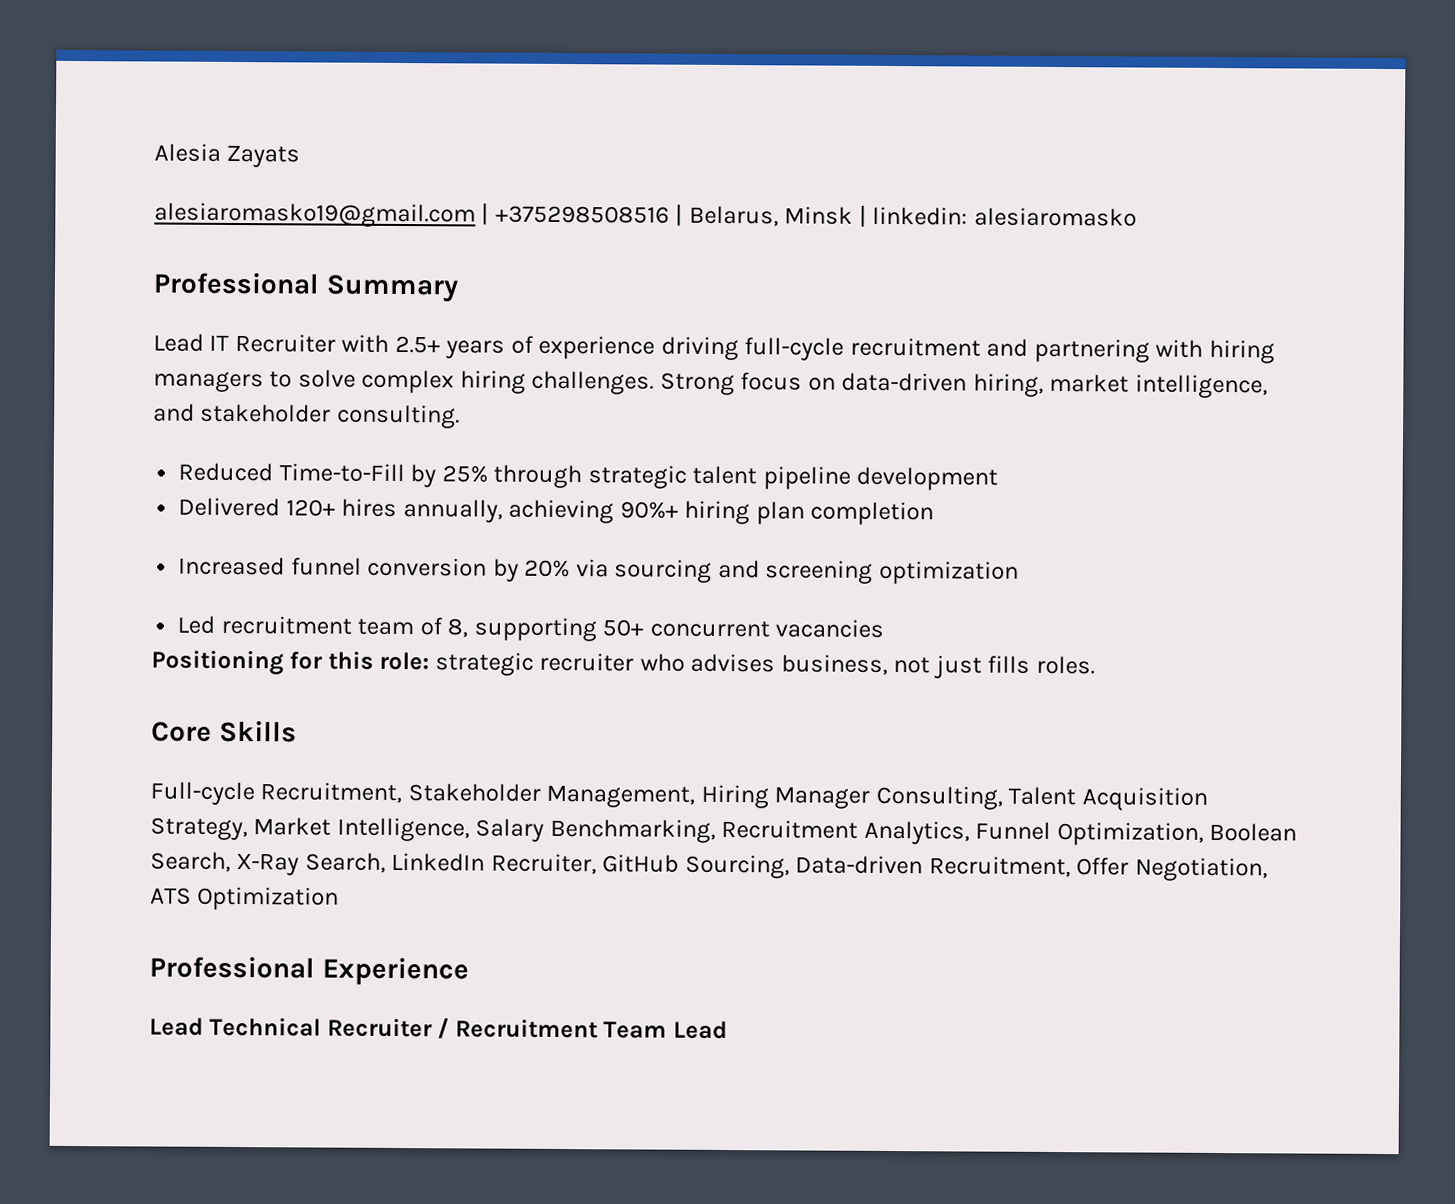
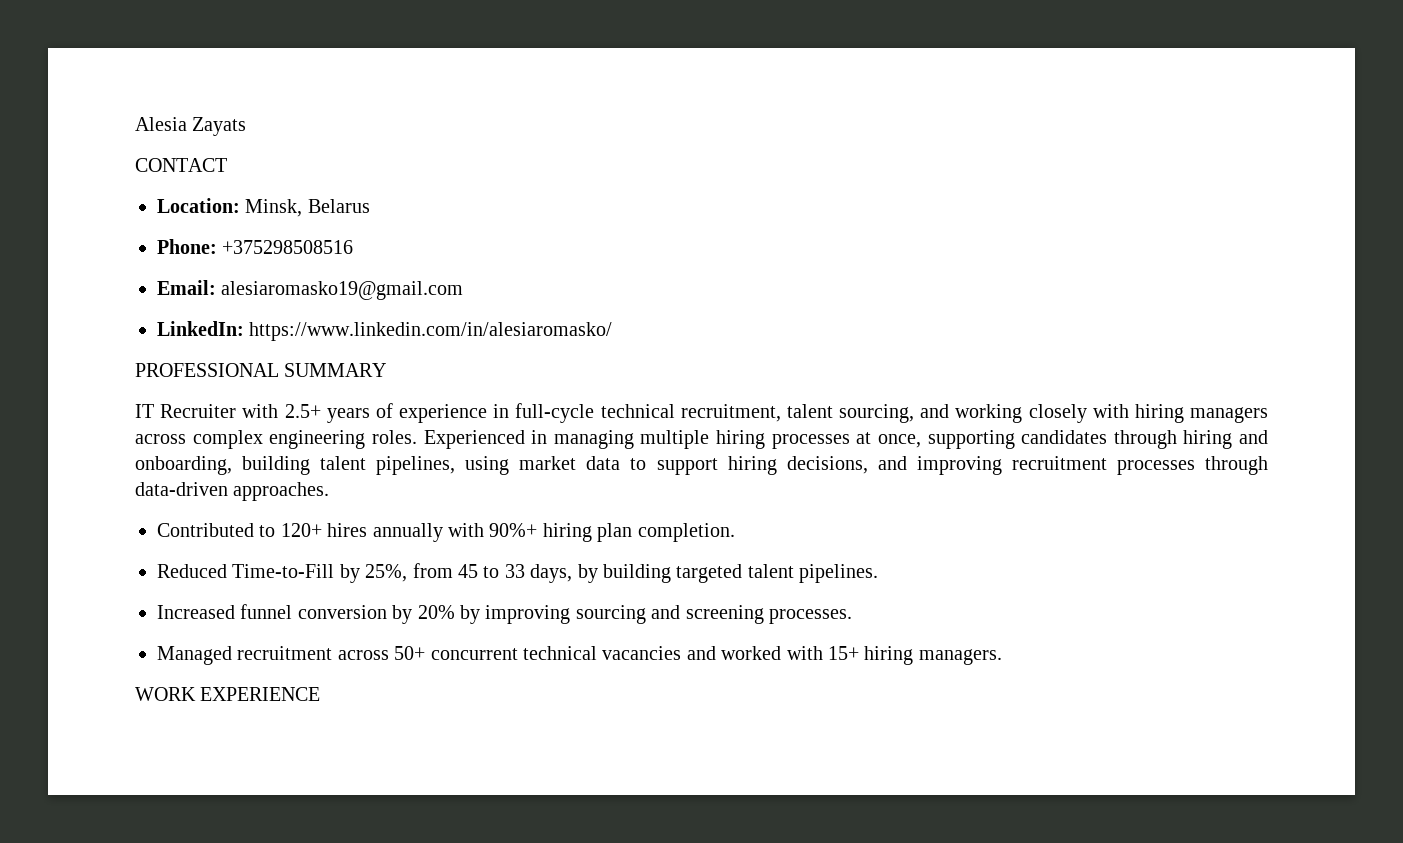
- alesiaromasko19@gmail.com | +375298508516 | Belarus, Minsk | linkedin: alesiaromasko
- Professional Summary
- Lead IT Recruiter with 2.5+ years of experience driving full-cycle recruitment and partnering with hiring managers to solve complex hiring challenges. Strong focus on data-driven hiring, market intelligence, and stakeholder consulting.
- Reduced Time-to-Fill by 25% through strategic talent pipeline development
- Delivered 120+ hires annually, achieving 90%+ hiring plan completion
+ CONTACT
+ Location: Minsk, Belarus
+ Phone: +375298508516
+ Email: alesiaromasko19@gmail.com
+ LinkedIn: https://www.linkedin.com/in/alesiaromasko/
+ PROFESSIONAL SUMMARY
+ IT Recruiter with 2.5+ years of experience in full-cycle technical recruitment, talent sourcing, and working closely with hiring managers across complex engineering roles. Experienced in managing multiple hiring processes at once, supporting candidates through hiring and onboarding, building talent pipelines, using market data to support hiring decisions, and improving recruitment processes through data-driven approaches.
+ Contributed to 120+ hires annually with 90%+ hiring plan completion.
+ Reduced Time-to-Fill by 25%, from 45 to 33 days, by building targeted talent pipelines.
- Increased funnel conversion by 20% via sourcing and screening optimization
- Led recruitment team of 8, supporting 50+ concurrent vacancies
- Positioning for this role: strategic recruiter who advises business, not just fills roles.
- Core Skills
- Full-cycle Recruitment, Stakeholder Management, Hiring Manager Consulting, Talent Acquisition Strategy, Market Intelligence, Salary Benchmarking, Recruitment Analytics, Funnel Optimization, Boolean Search, X-Ray Search, LinkedIn Recruiter, GitHub Sourcing, Data-driven Recruitment, Offer Negotiation, ATS Optimization
- Professional Experience
- Lead Technical Recruiter / Recruitment Team Lead
+ Increased funnel conversion by 20% by improving sourcing and screening processes.
+ Managed recruitment across 50+ concurrent technical vacancies and worked with 15+ hiring managers.
+ WORK EXPERIENCE

